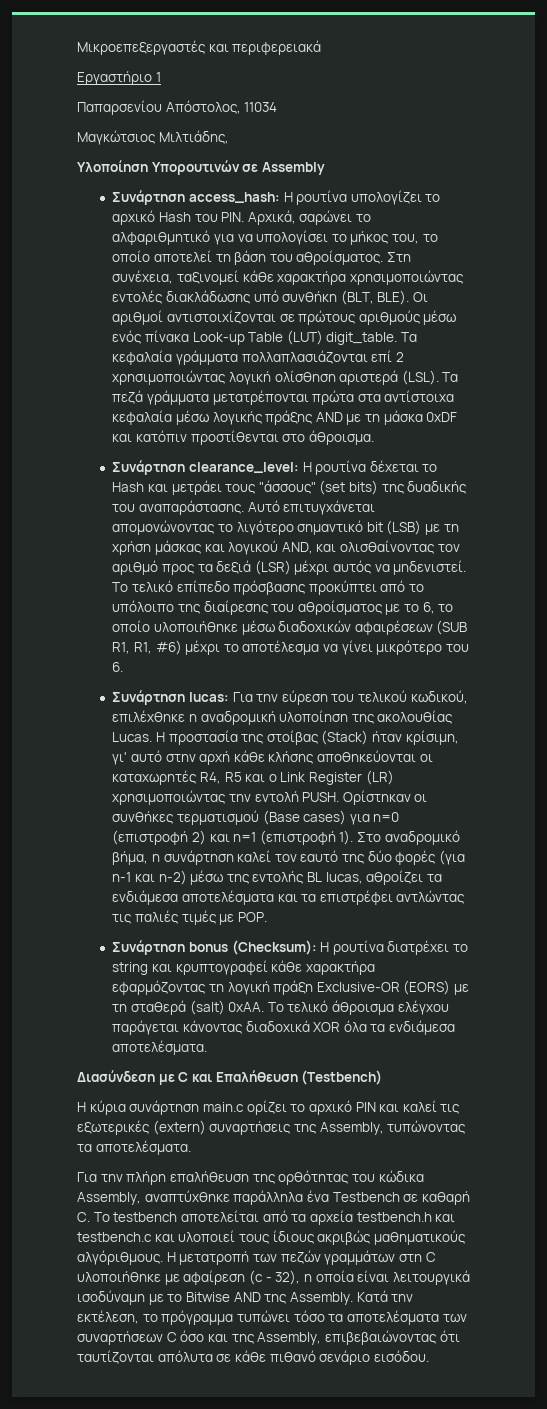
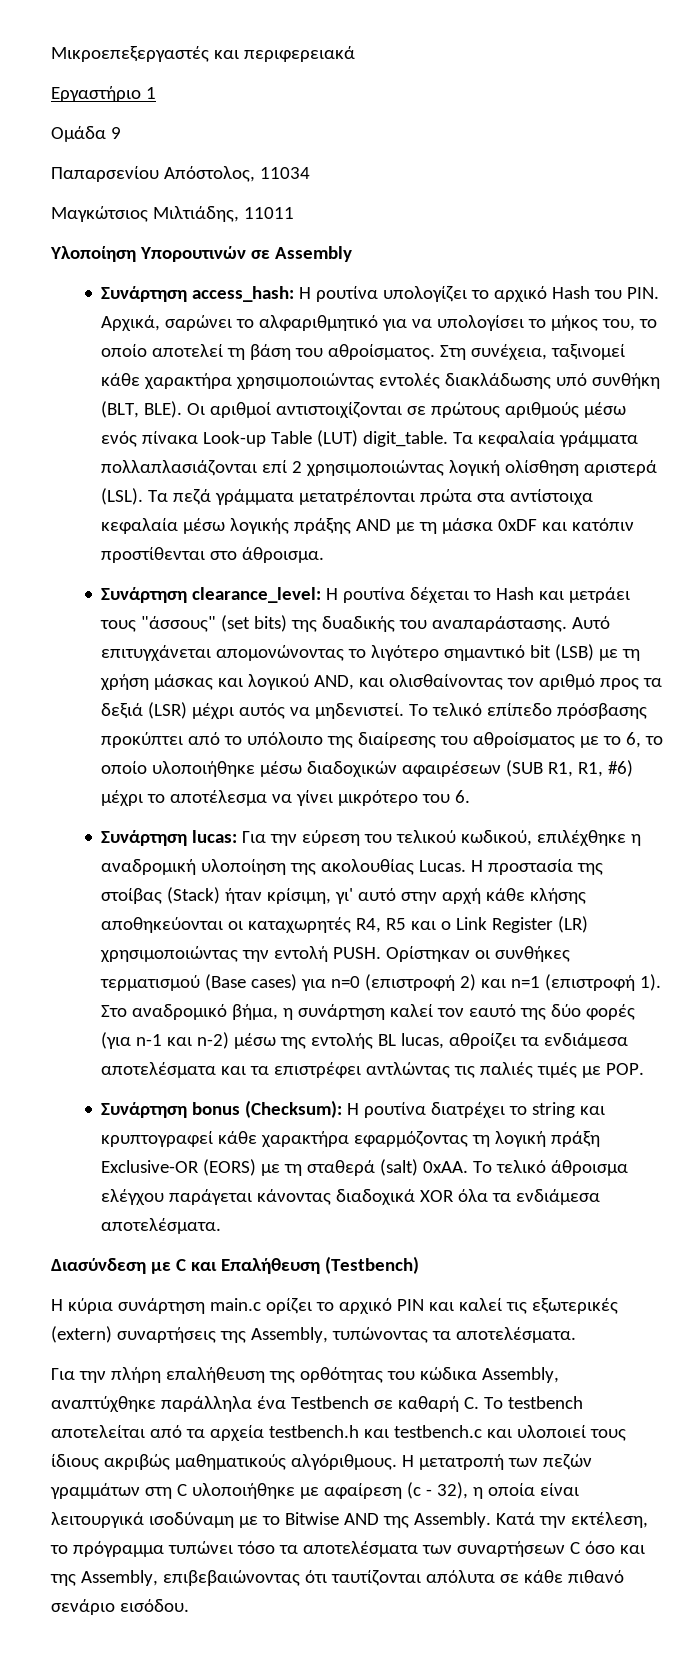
+ Ομάδα 9
- Μαγκώτσιος Μιλτιάδης,
+ Μαγκώτσιος Μιλτιάδης, 11011

